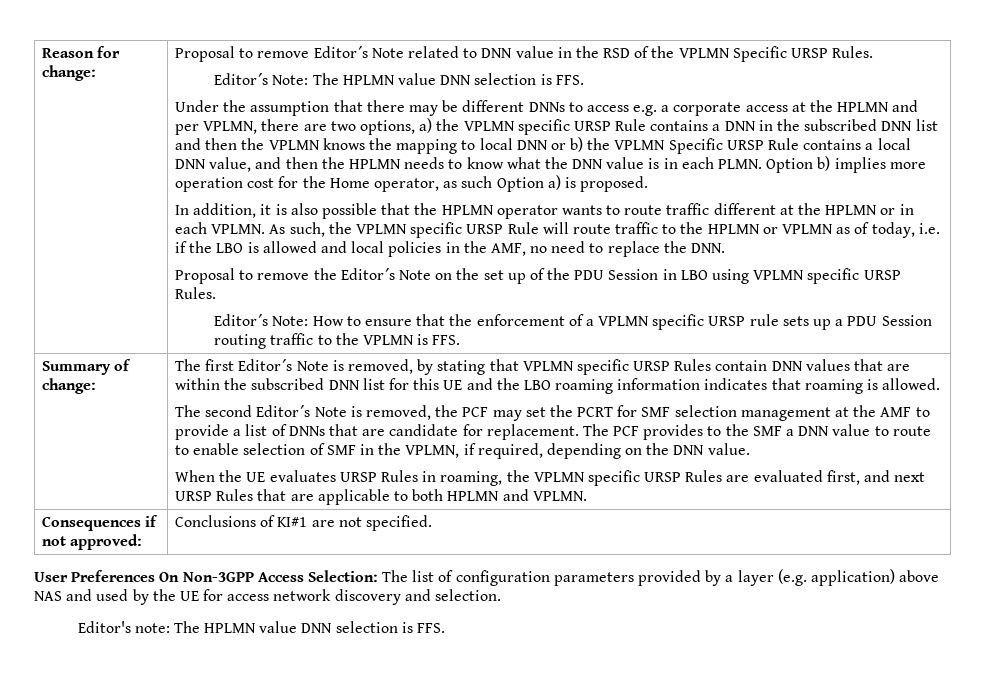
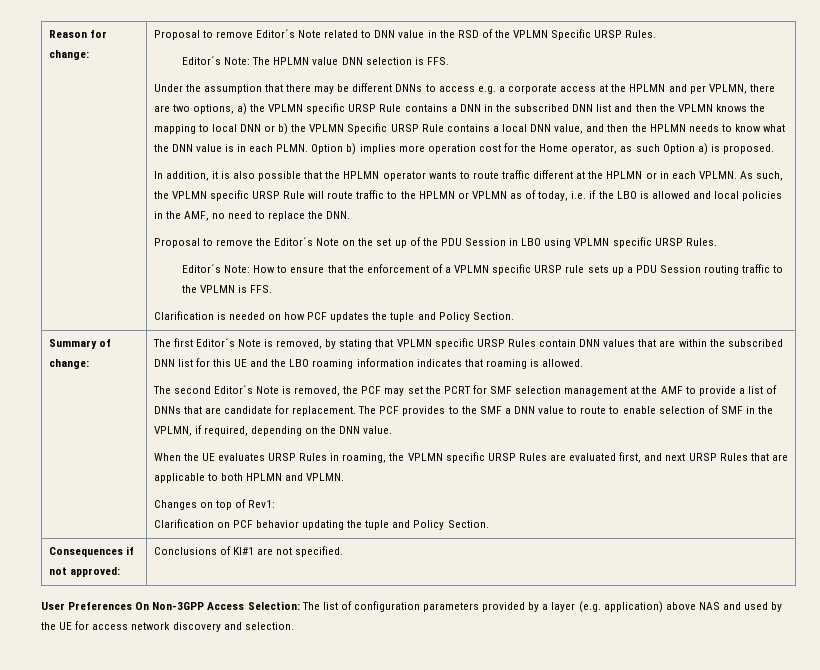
+ Clarification is needed on how PCF updates the tuple and Policy Section.
+ Changes on top of Rev1:
+ Clarification on PCF behavior updating the tuple and Policy Section.
- Editor's note: The HPLMN value DNN selection is FFS.

